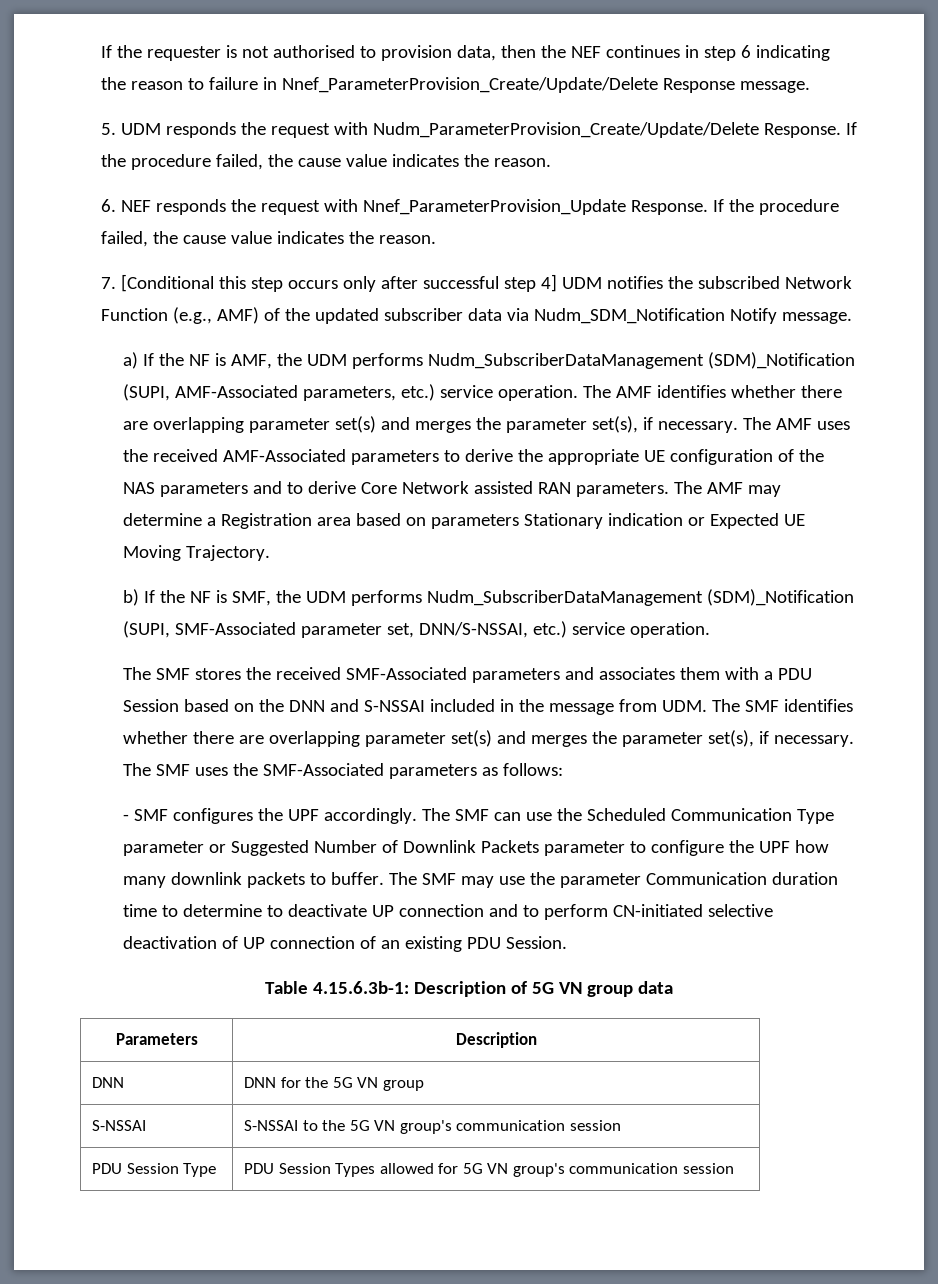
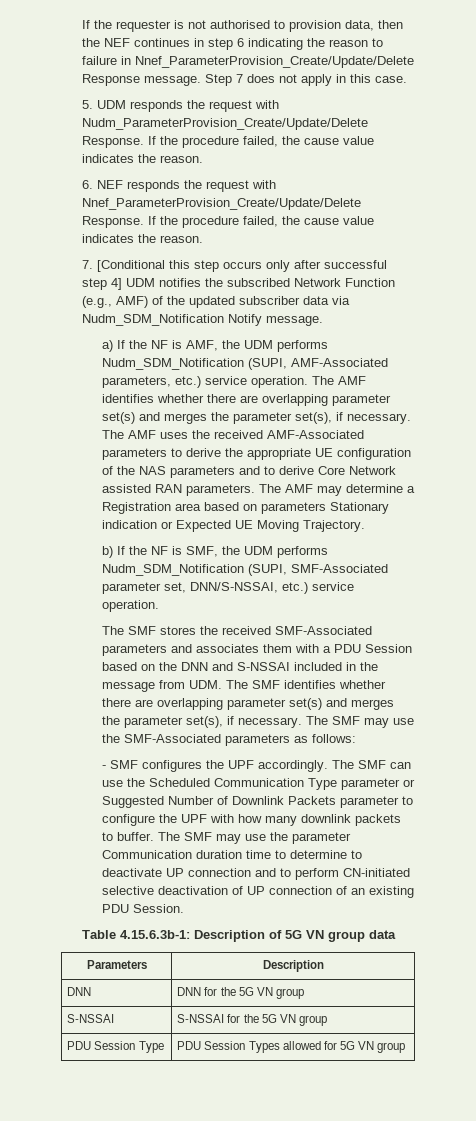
+ Step 7 does not apply in this case.
- 6. NEF responds the request with Nnef_ParameterProvision_Update Response.
+ 6. NEF responds the request with Nnef_ParameterProvision_Create/Update/Delete Response.
- a) If the NF is AMF, the UDM performs Nudm_SubscriberDataManagement (SDM)_Notification (SUPI, AMF-Associated parameters, etc.) service operation.
+ a) If the NF is AMF, the UDM performs Nudm_SDM_Notification (SUPI, AMF-Associated parameters, etc.) service operation.
- b) If the NF is SMF, the UDM performs Nudm_SubscriberDataManagement (SDM)_Notification (SUPI, SMF-Associated parameter set, DNN/S-NSSAI, etc.) service operation.
+ b) If the NF is SMF, the UDM performs Nudm_SDM_Notification (SUPI, SMF-Associated parameter set, DNN/S-NSSAI, etc.) service operation.
- The SMF uses the SMF-Associated parameters as follows:
+ The SMF may use the SMF-Associated parameters as follows:
- The SMF can use the Scheduled Communication Type parameter or Suggested Number of Downlink Packets parameter to configure the UPF how many downlink packets to buffer.
+ The SMF can use the Scheduled Communication Type parameter or Suggested Number of Downlink Packets parameter to configure the UPF with how many downlink packets to buffer.
- S-NSSAI | S-NSSAI to the 5G VN group's communication session
+ S-NSSAI | S-NSSAI for the 5G VN group
- PDU Session Type | PDU Session Types allowed for 5G VN group's communication session
+ PDU Session Type | PDU Session Types allowed for 5G VN group

